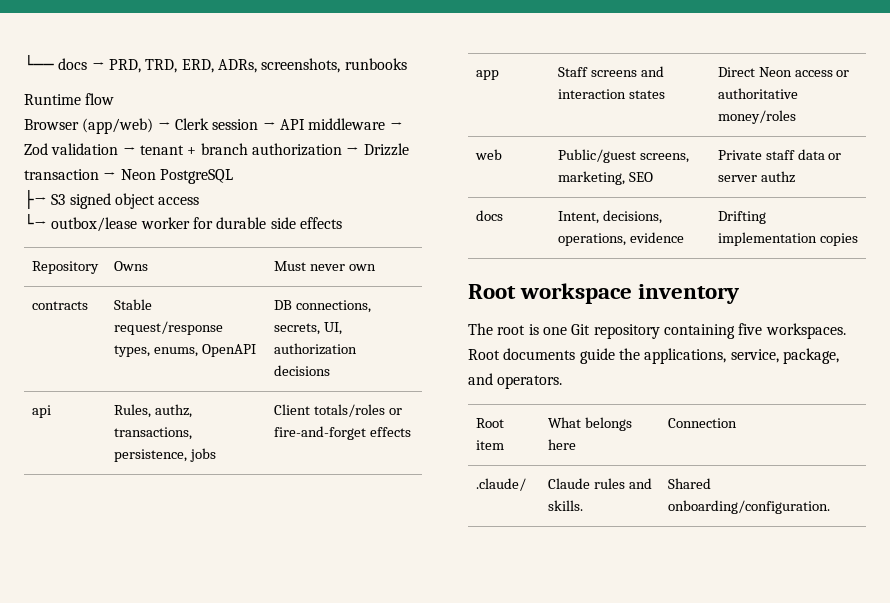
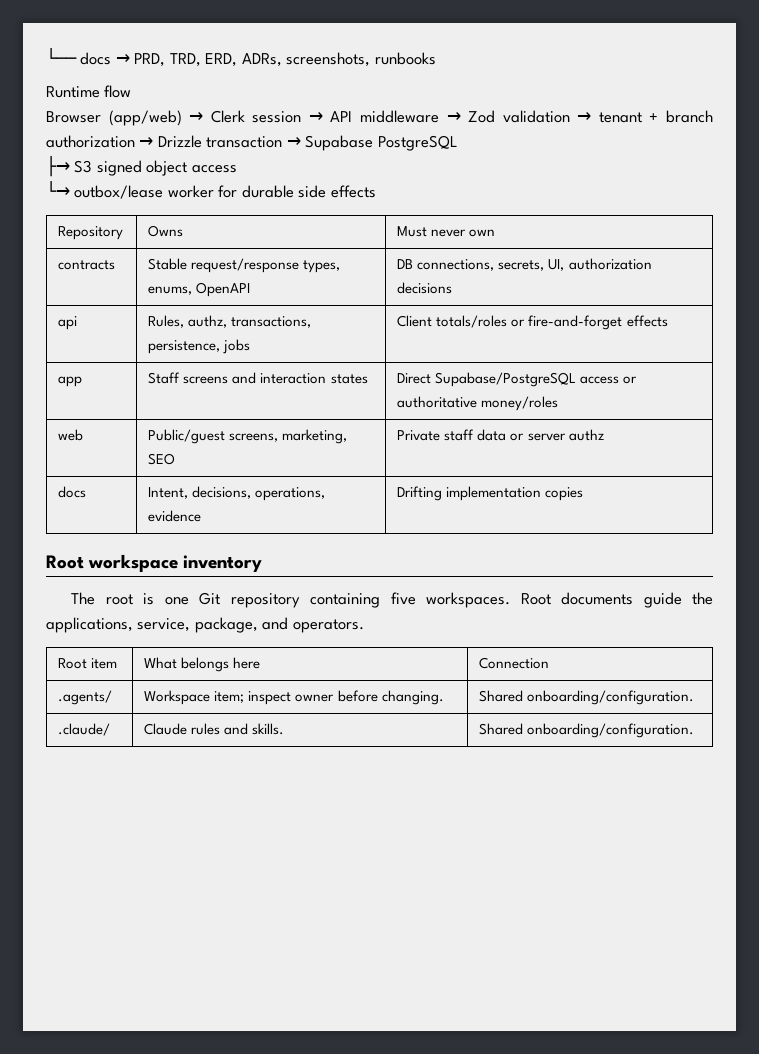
- Browser (app/web) → Clerk session → API middleware → Zod validation → tenant + branch authorization → Drizzle transaction → Neon PostgreSQL
+ Browser (app/web) → Clerk session → API middleware → Zod validation → tenant + branch authorization → Drizzle transaction → Supabase PostgreSQL
- app | Staff screens and interaction states | Direct Neon access or authoritative money/roles
+ app | Staff screens and interaction states | Direct Supabase/PostgreSQL access or authoritative money/roles
+ .agents/ | Workspace item; inspect owner before changing. | Shared onboarding/configuration.

